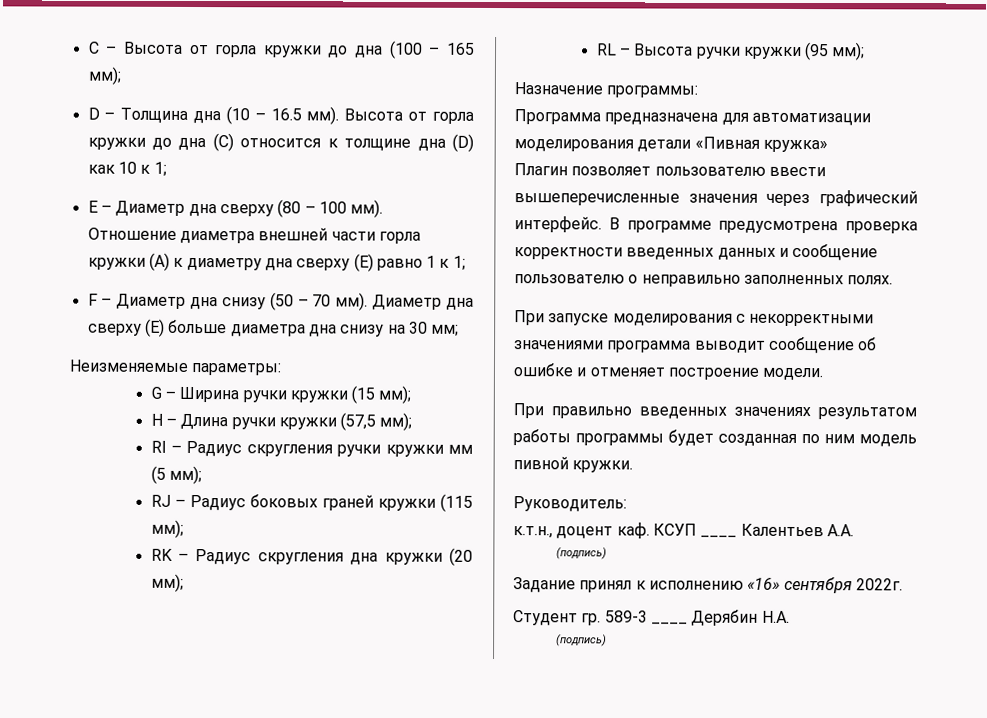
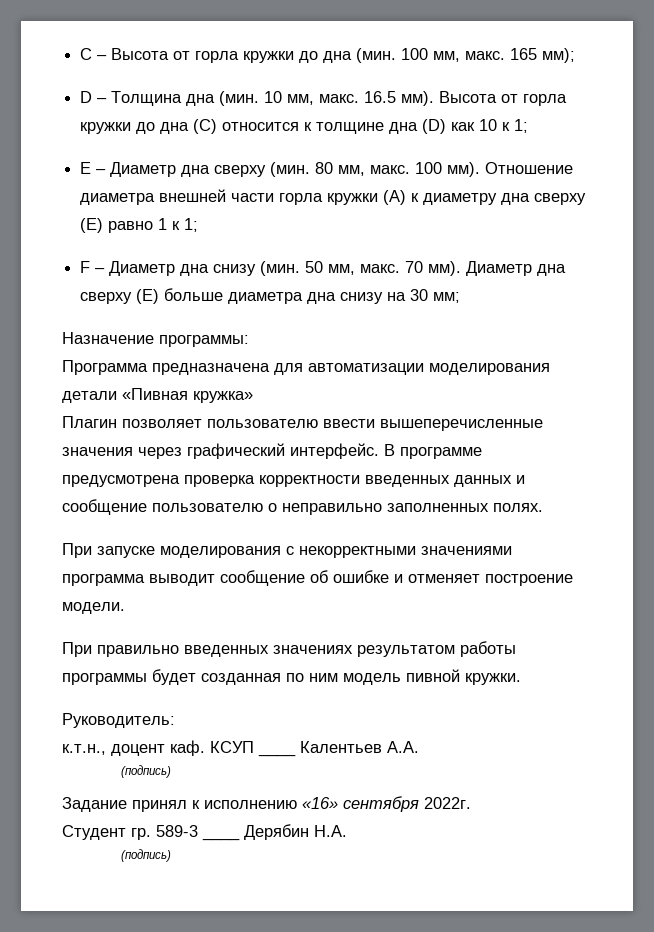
- C – Высота от горла кружки до дна (100 – 165 мм);
+ C – Высота от горла кружки до дна (мин. 100 мм, макс. 165 мм);
- D – Толщина дна (10 – 16.5 мм).
+ D – Толщина дна (мин. 10 мм, макс. 16.5 мм).
- E – Диаметр дна сверху (80 – 100 мм).
+ E – Диаметр дна сверху (мин. 80 мм, макс. 100 мм).
- F – Диаметр дна снизу (50 – 70 мм).
+ F – Диаметр дна снизу (мин. 50 мм, макс. 70 мм).
- Неизменяемые параметры:
- G – Ширина ручки кружки (15 мм);
- H – Длина ручки кружки (57,5 мм);
- RI – Радиус скругления ручки кружки мм (5 мм);
- RJ – Радиус боковых граней кружки (115 мм);
- RK – Радиус скругления дна кружки (20 мм);
- RL – Высота ручки кружки (95 мм);

